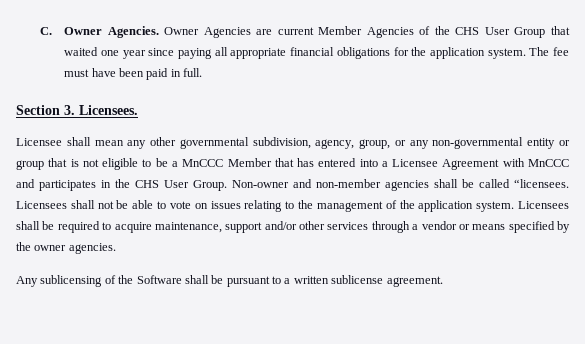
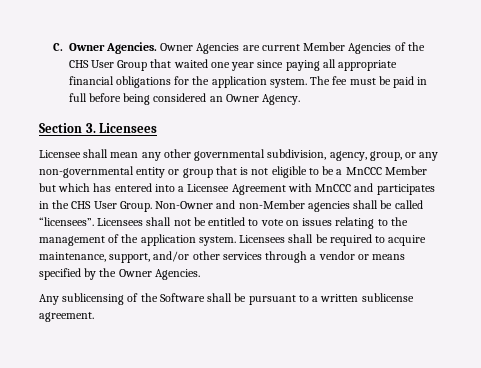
- The fee must have been paid in full.
+ The fee must be paid in full before being considered an Owner Agency.
- Section 3. Licensees.
+ Section 3. Licensees
- Licensee shall mean any other governmental subdivision, agency, group, or any non-governmental entity or group that is not eligible to be a MnCCC Member that has entered into a Licensee Agreement with MnCCC and participates in the CHS User Group.
+ Licensee shall mean any other governmental subdivision, agency, group, or any non-governmental entity or group that is not eligible to be a MnCCC Member but which has entered into a Licensee Agreement with MnCCC and participates in the CHS User Group.
- Non-owner and non-member agencies shall be called “licensees.
+ Non-Owner and non-Member agencies shall be called “licensees”.
- Licensees shall not be able to vote on issues relating to the management of the application system.
+ Licensees shall not be entitled to vote on issues relating to the management of the application system.
- Licensees shall be required to acquire maintenance, support and/or other services through a vendor or means specified by the owner agencies.
+ Licensees shall be required to acquire maintenance, support, and/or other services through a vendor or means specified by the Owner Agencies.

